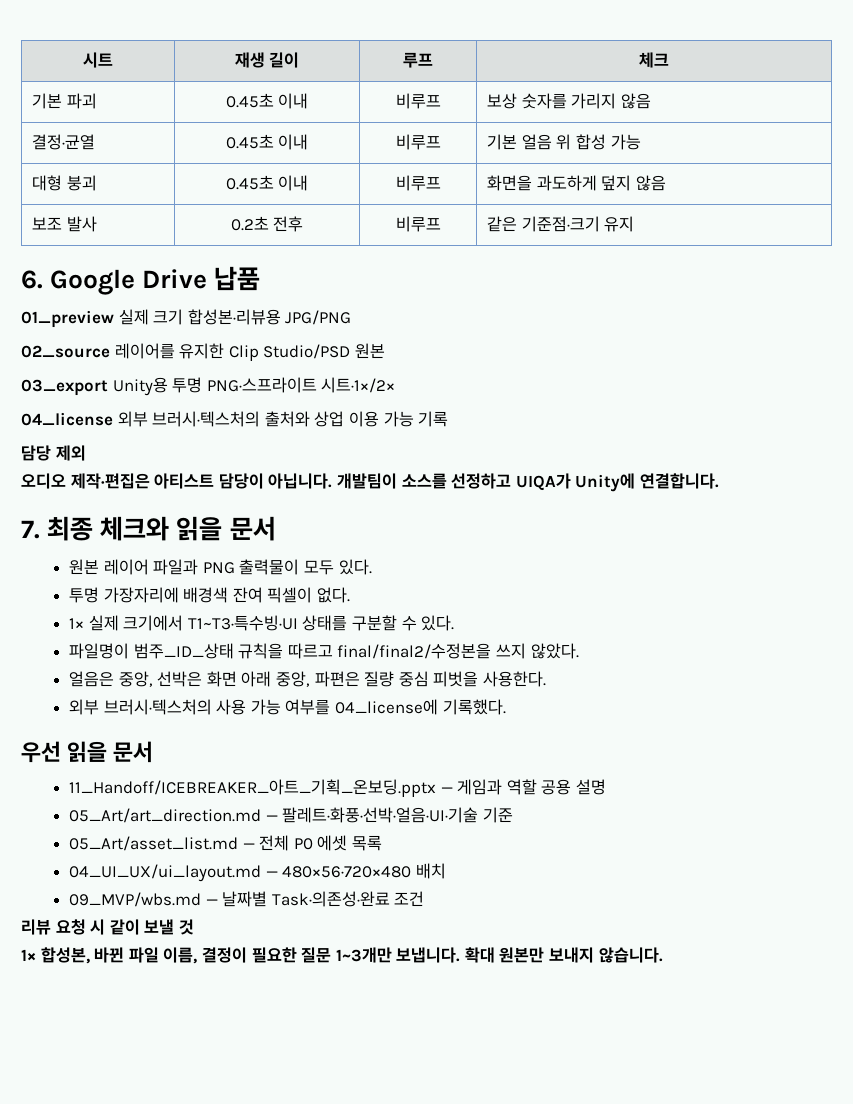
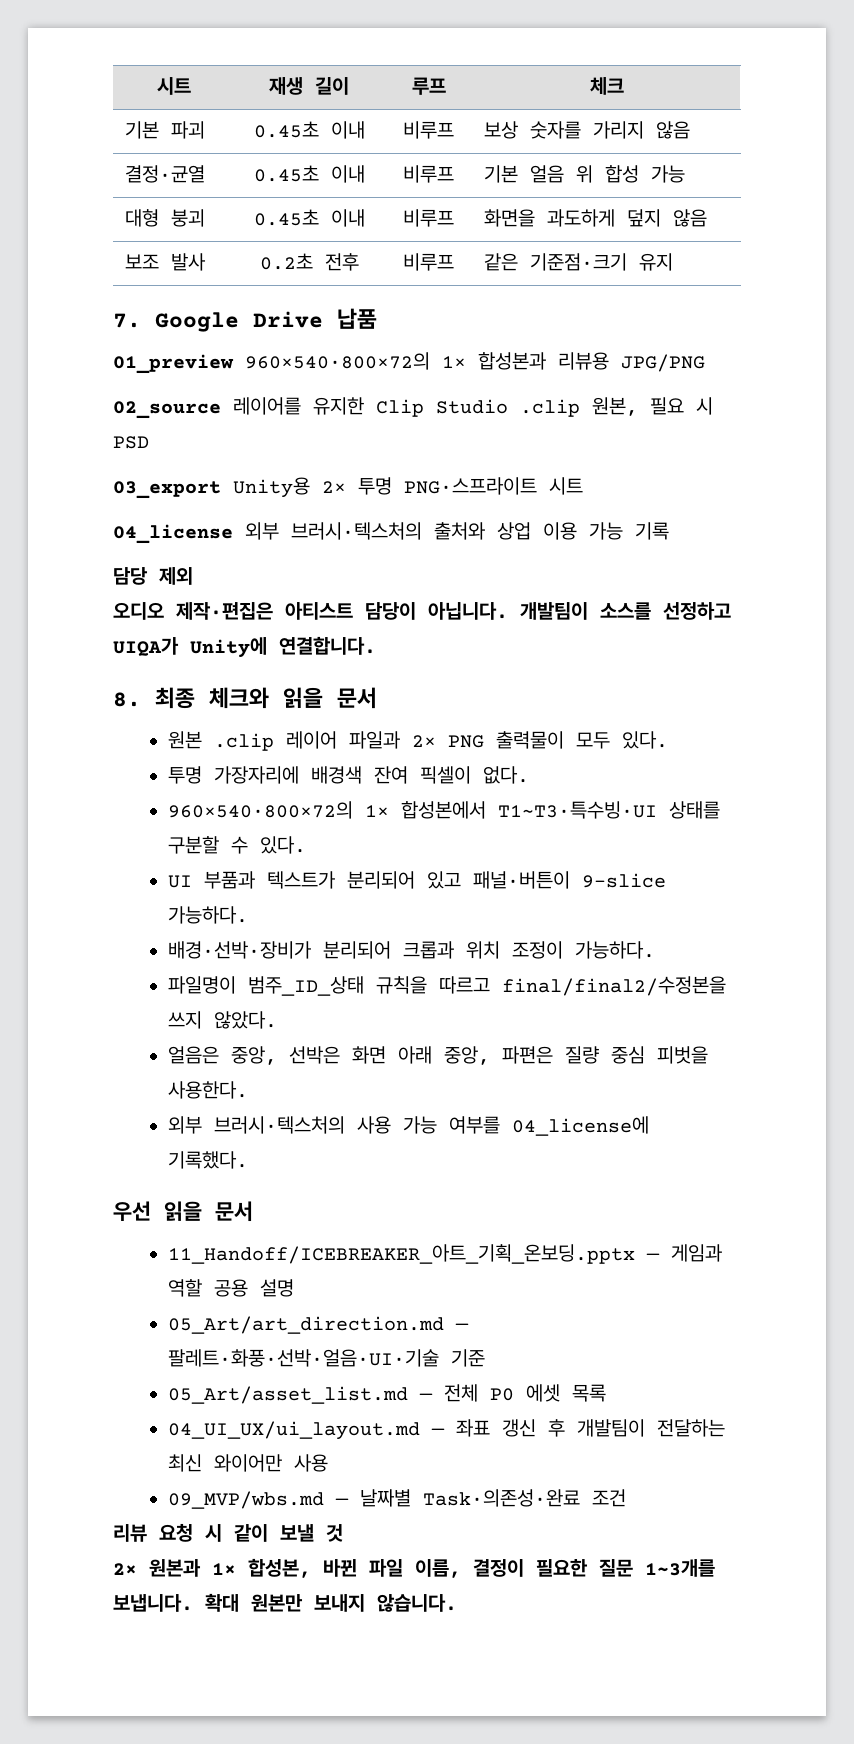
- 6. Google Drive 납품
+ 7. Google Drive 납품
- 01_preview 실제 크기 합성본·리뷰용 JPG/PNG
+ 01_preview 960×540·800×72의 1× 합성본과 리뷰용 JPG/PNG
- 02_source 레이어를 유지한 Clip Studio/PSD 원본
+ 02_source 레이어를 유지한 Clip Studio .clip 원본, 필요 시 PSD
- 03_export Unity용 투명 PNG·스프라이트 시트·1×/2×
+ 03_export Unity용 2× 투명 PNG·스프라이트 시트
- 7. 최종 체크와 읽을 문서
+ 8. 최종 체크와 읽을 문서
- 원본 레이어 파일과 PNG 출력물이 모두 있다.
+ 원본 .clip 레이어 파일과 2× PNG 출력물이 모두 있다.
- 1× 실제 크기에서 T1~T3·특수빙·UI 상태를 구분할 수 있다.
+ 960×540·800×72의 1× 합성본에서 T1~T3·특수빙·UI 상태를 구분할 수 있다.
+ UI 부품과 텍스트가 분리되어 있고 패널·버튼이 9-slice 가능하다.
+ 배경·선박·장비가 분리되어 크롭과 위치 조정이 가능하다.
- 04_UI_UX/ui_layout.md — 480×56·720×480 배치
+ 04_UI_UX/ui_layout.md — 좌표 갱신 후 개발팀이 전달하는 최신 와이어만 사용
- 1× 합성본, 바뀐 파일 이름, 결정이 필요한 질문 1~3개만 보냅니다.
+ 2× 원본과 1× 합성본, 바뀐 파일 이름, 결정이 필요한 질문 1~3개를 보냅니다.

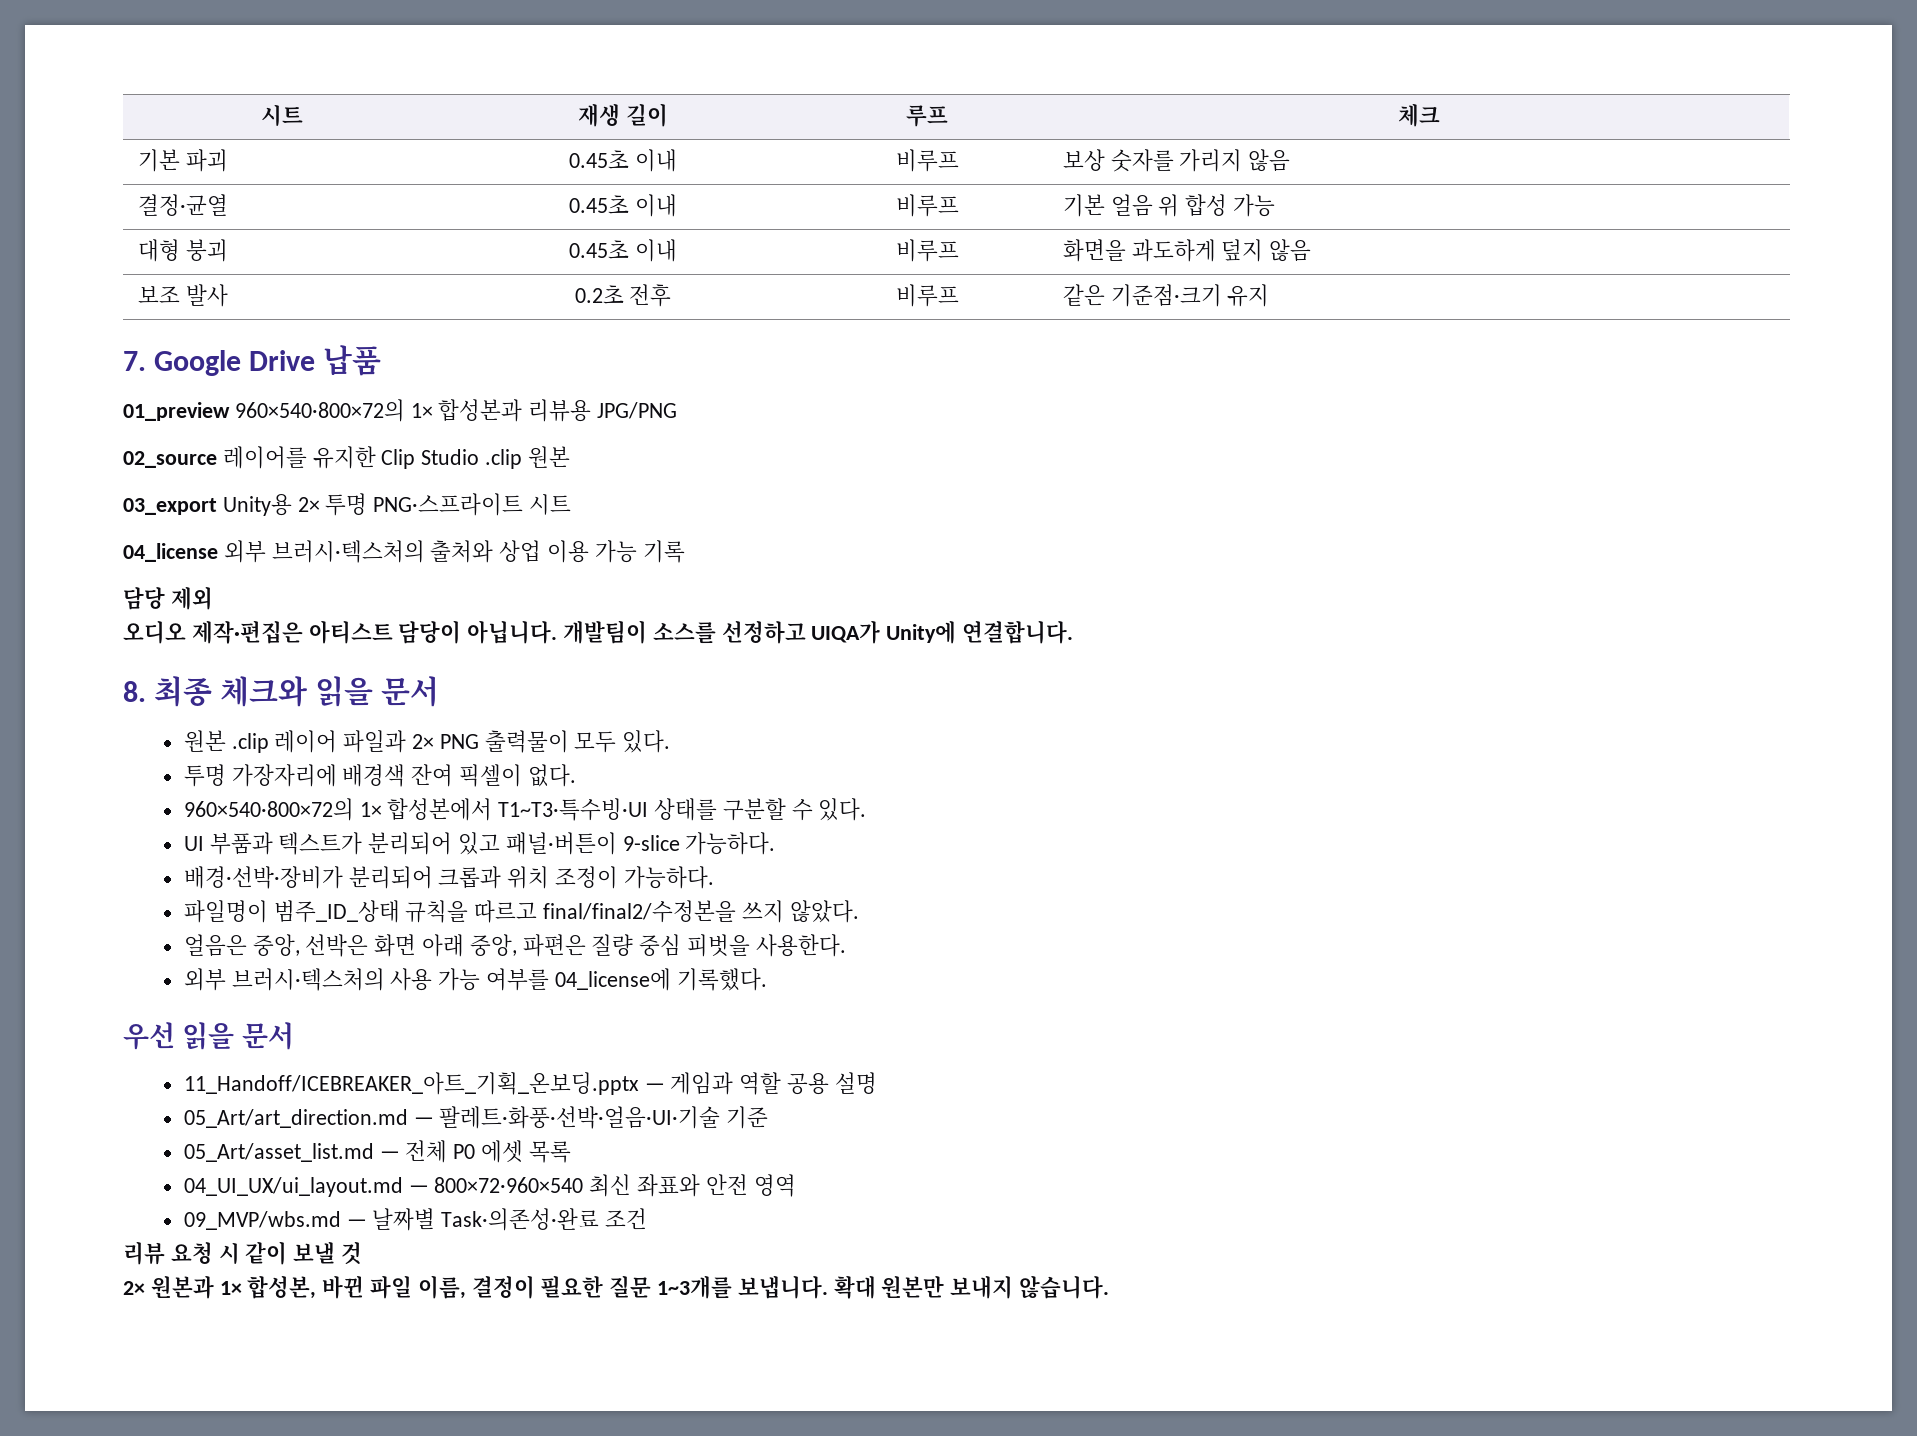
- 02_source 레이어를 유지한 Clip Studio .clip 원본, 필요 시 PSD
+ 02_source 레이어를 유지한 Clip Studio .clip 원본
- 04_UI_UX/ui_layout.md — 좌표 갱신 후 개발팀이 전달하는 최신 와이어만 사용
+ 04_UI_UX/ui_layout.md — 800×72·960×540 최신 좌표와 안전 영역

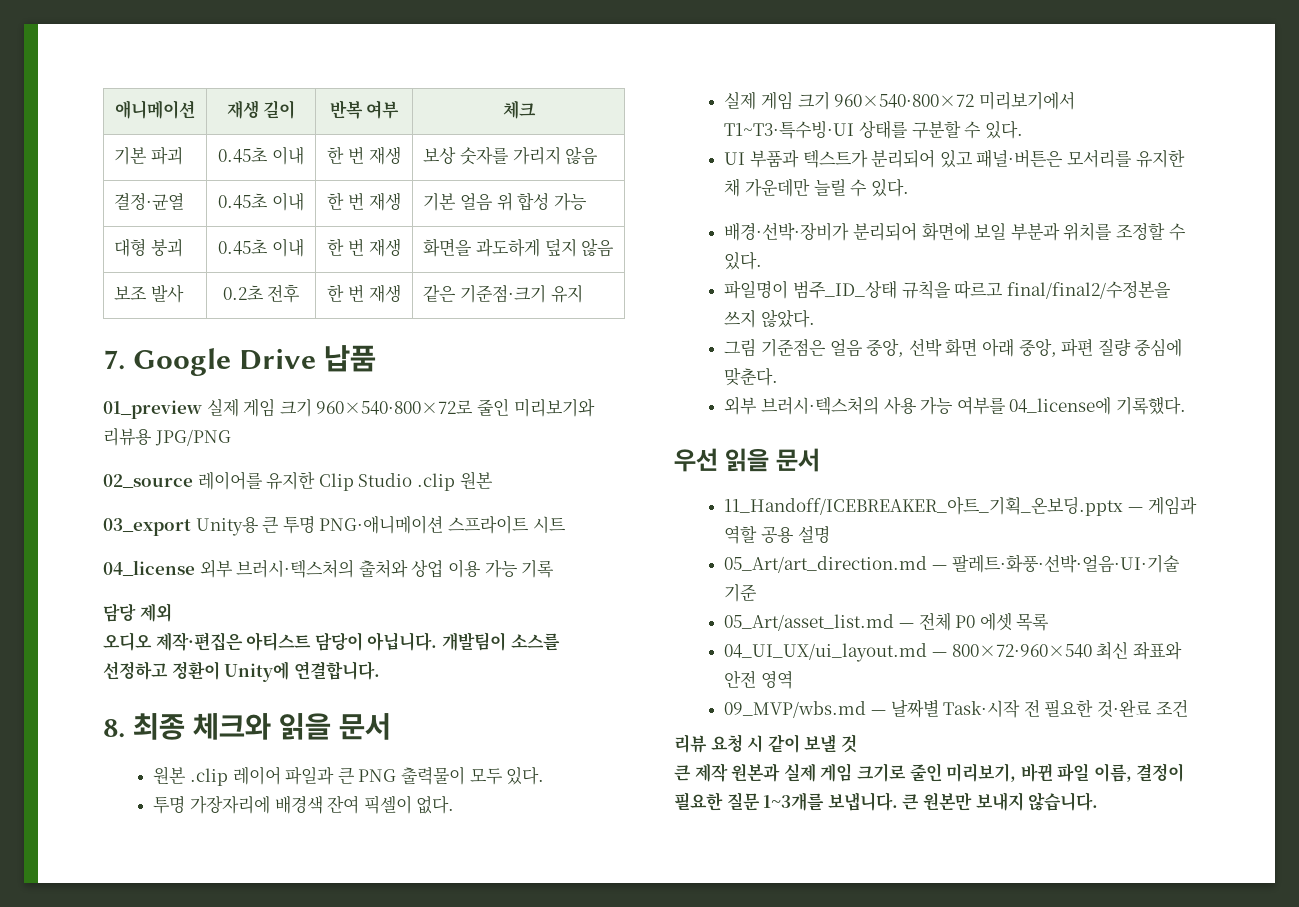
- 시트 | 재생 길이 | 루프 | 체크
+ 애니메이션 | 재생 길이 | 반복 여부 | 체크
- 기본 파괴 | 0.45초 이내 | 비루프 | 보상 숫자를 가리지 않음
+ 기본 파괴 | 0.45초 이내 | 한 번 재생 | 보상 숫자를 가리지 않음
- 결정·균열 | 0.45초 이내 | 비루프 | 기본 얼음 위 합성 가능
+ 결정·균열 | 0.45초 이내 | 한 번 재생 | 기본 얼음 위 합성 가능
- 대형 붕괴 | 0.45초 이내 | 비루프 | 화면을 과도하게 덮지 않음
+ 대형 붕괴 | 0.45초 이내 | 한 번 재생 | 화면을 과도하게 덮지 않음
- 보조 발사 | 0.2초 전후 | 비루프 | 같은 기준점·크기 유지
+ 보조 발사 | 0.2초 전후 | 한 번 재생 | 같은 기준점·크기 유지
- 01_preview 960×540·800×72의 1× 합성본과 리뷰용 JPG/PNG
+ 01_preview 실제 게임 크기 960×540·800×72로 줄인 미리보기와 리뷰용 JPG/PNG
- 03_export Unity용 2× 투명 PNG·스프라이트 시트
+ 03_export Unity용 큰 투명 PNG·애니메이션 스프라이트 시트
- 개발팀이 소스를 선정하고 UIQA가 Unity에 연결합니다.
+ 개발팀이 소스를 선정하고 정환이 Unity에 연결합니다.
- 원본 .clip 레이어 파일과 2× PNG 출력물이 모두 있다.
+ 원본 .clip 레이어 파일과 큰 PNG 출력물이 모두 있다.
- 960×540·800×72의 1× 합성본에서 T1~T3·특수빙·UI 상태를 구분할 수 있다.
+ 실제 게임 크기 960×540·800×72 미리보기에서 T1~T3·특수빙·UI 상태를 구분할 수 있다.
- UI 부품과 텍스트가 분리되어 있고 패널·버튼이 9-slice 가능하다.
- 배경·선박·장비가 분리되어 크롭과 위치 조정이 가능하다.
+ UI 부품과 텍스트가 분리되어 있고 패널·버튼은 모서리를 유지한 채 가운데만 늘릴 수 있다.
+ 배경·선박·장비가 분리되어 화면에 보일 부분과 위치를 조정할 수 있다.
- 얼음은 중앙, 선박은 화면 아래 중앙, 파편은 질량 중심 피벗을 사용한다.
+ 그림 기준점은 얼음 중앙, 선박 화면 아래 중앙, 파편 질량 중심에 맞춘다.
- 09_MVP/wbs.md — 날짜별 Task·의존성·완료 조건
+ 09_MVP/wbs.md — 날짜별 Task·시작 전 필요한 것·완료 조건
- 2× 원본과 1× 합성본, 바뀐 파일 이름, 결정이 필요한 질문 1~3개를 보냅니다.
+ 큰 제작 원본과 실제 게임 크기로 줄인 미리보기, 바뀐 파일 이름, 결정이 필요한 질문 1~3개를 보냅니다.
- 확대 원본만 보내지 않습니다.
+ 큰 원본만 보내지 않습니다.

